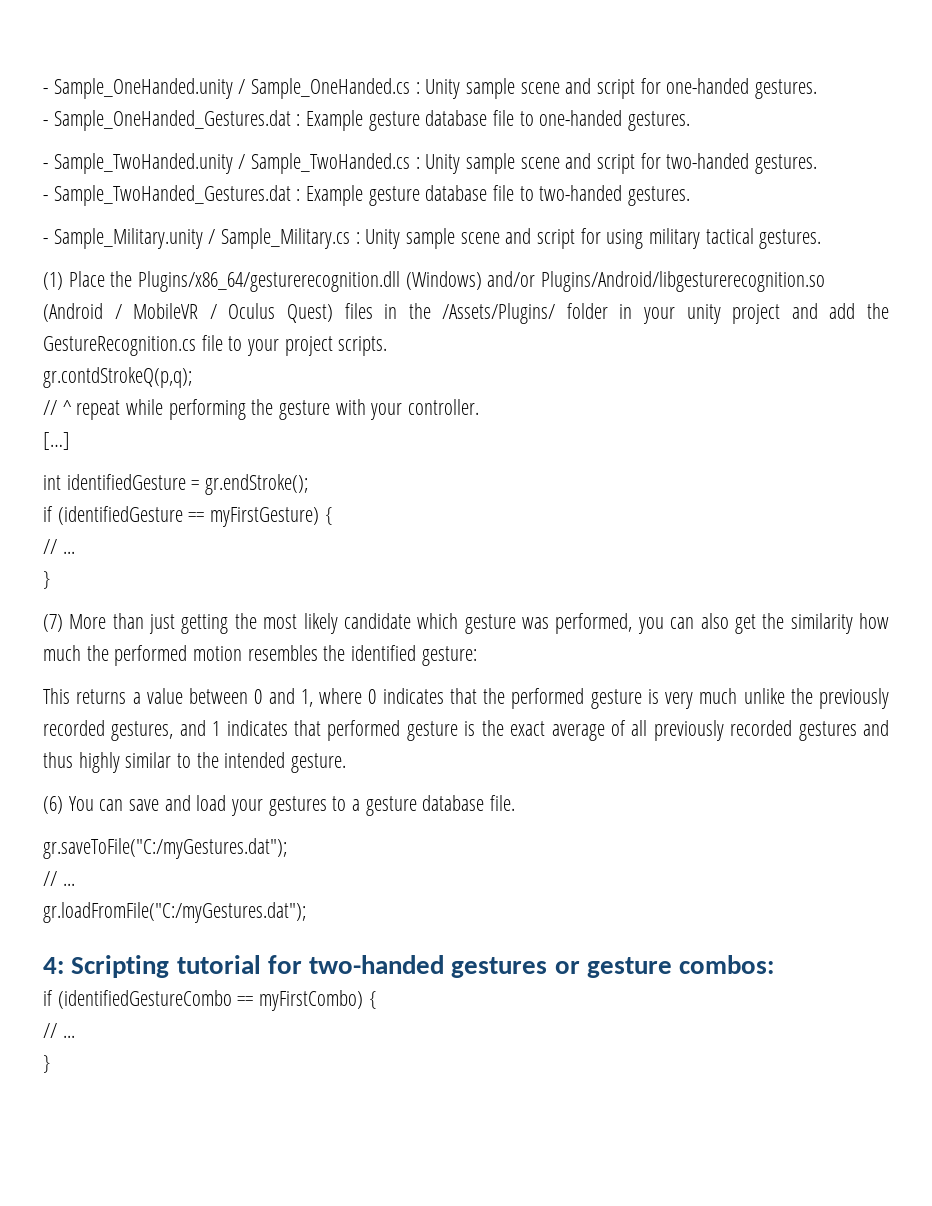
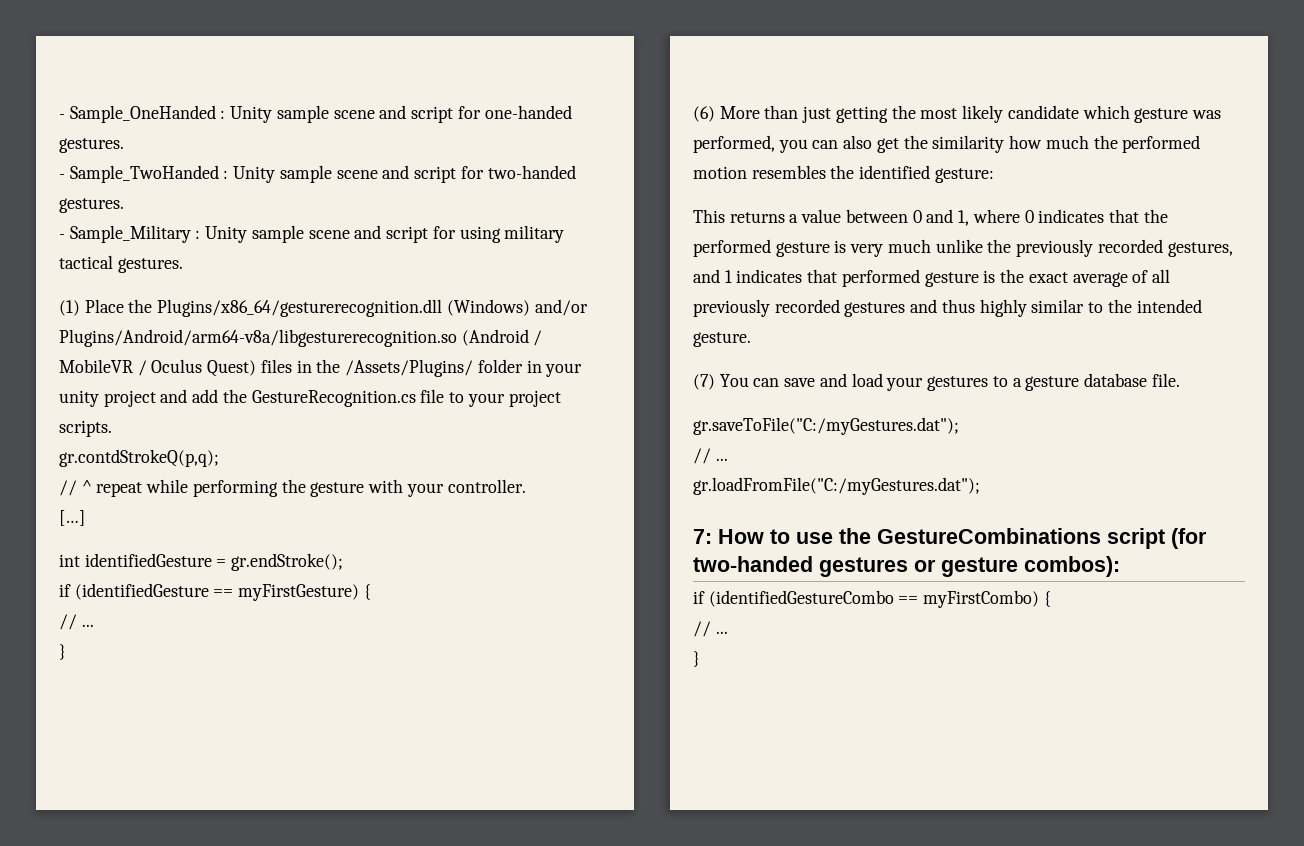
- - Sample_OneHanded.unity / Sample_OneHanded.cs : Unity sample scene and script for one-handed gestures.
+ - Sample_OneHanded : Unity sample scene and script for one-handed gestures.
- - Sample_OneHanded_Gestures.dat : Example gesture database file to one-handed gestures.
- - Sample_TwoHanded.unity / Sample_TwoHanded.cs : Unity sample scene and script for two-handed gestures.
+ - Sample_TwoHanded : Unity sample scene and script for two-handed gestures.
- - Sample_TwoHanded_Gestures.dat : Example gesture database file to two-handed gestures.
- - Sample_Military.unity / Sample_Military.cs : Unity sample scene and script for using military tactical gestures.
+ - Sample_Military : Unity sample scene and script for using military tactical gestures.
- (1) Place the Plugins/x86_64/gesturerecognition.dll (Windows) and/or Plugins/Android/libgesturerecognition.so (Android / MobileVR / Oculus Quest) files in the /Assets/Plugins/ folder in your unity project and add the GestureRecognition.cs file to your project scripts.
+ (1) Place the Plugins/x86_64/gesturerecognition.dll (Windows) and/or Plugins/Android/arm64-v8a/libgesturerecognition.so (Android / MobileVR / Oculus Quest) files in the /Assets/Plugins/ folder in your unity project and add the GestureRecognition.cs file to your project scripts.
- (7) More than just getting the most likely candidate which gesture was performed, you can also get the similarity how much the performed motion resembles the identified gesture:
+ (6) More than just getting the most likely candidate which gesture was performed, you can also get the similarity how much the performed motion resembles the identified gesture:
- (6) You can save and load your gestures to a gesture database file.
+ (7) You can save and load your gestures to a gesture database file.
- 4: Scripting tutorial for two-handed gestures or gesture combos:
+ 7: How to use the GestureCombinations script (for two-handed gestures or gesture combos):

